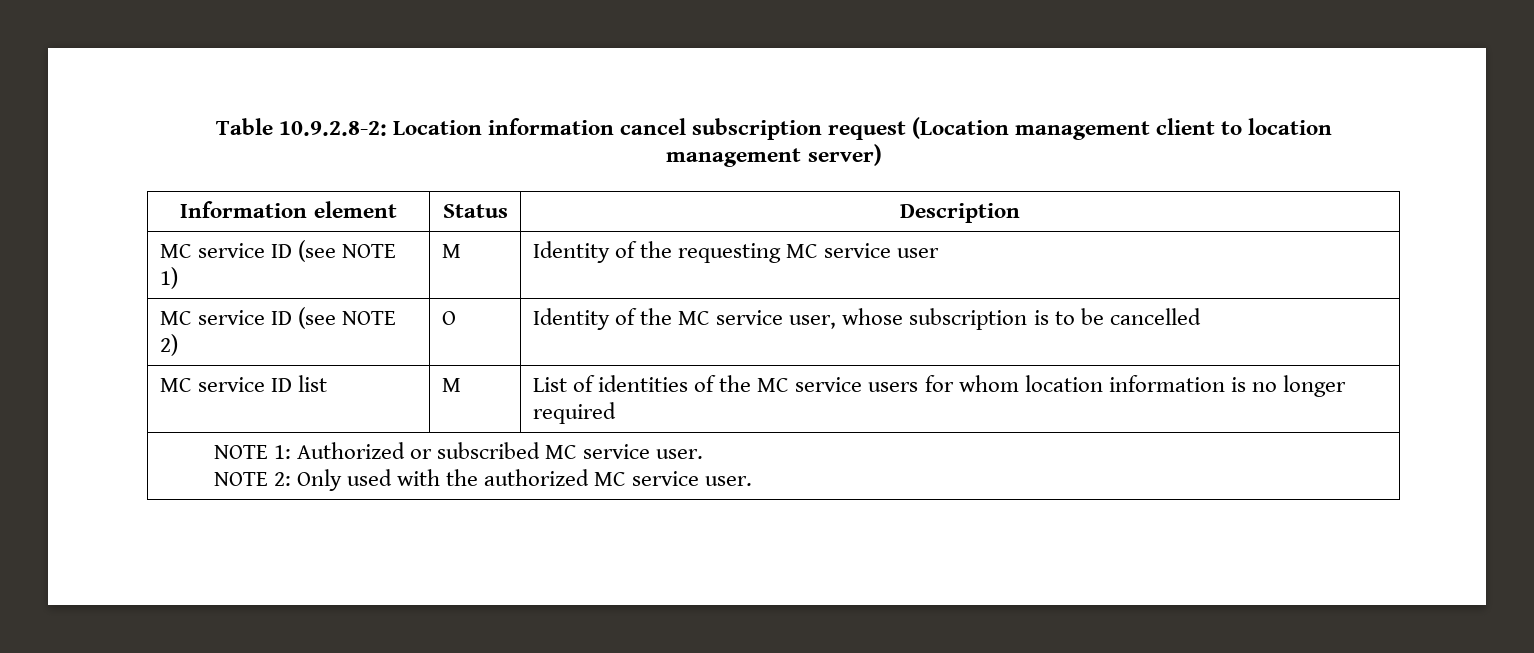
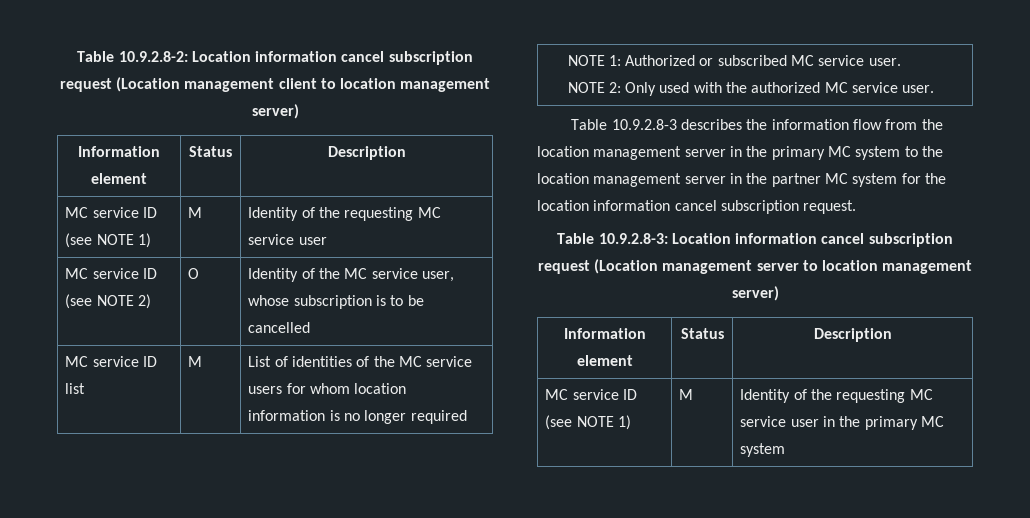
+ Table 10.9.2.8-3 describes the information flow from the location management server in the primary MC system to the location management server in the partner MC system for the location information cancel subscription request.
+ Table 10.9.2.8-3: Location information cancel subscription request (Location management server to location management server)
+ Information element | Status | Description
+ MC service ID (see NOTE 1) | M | Identity of the requesting MC service user in the primary MC system

